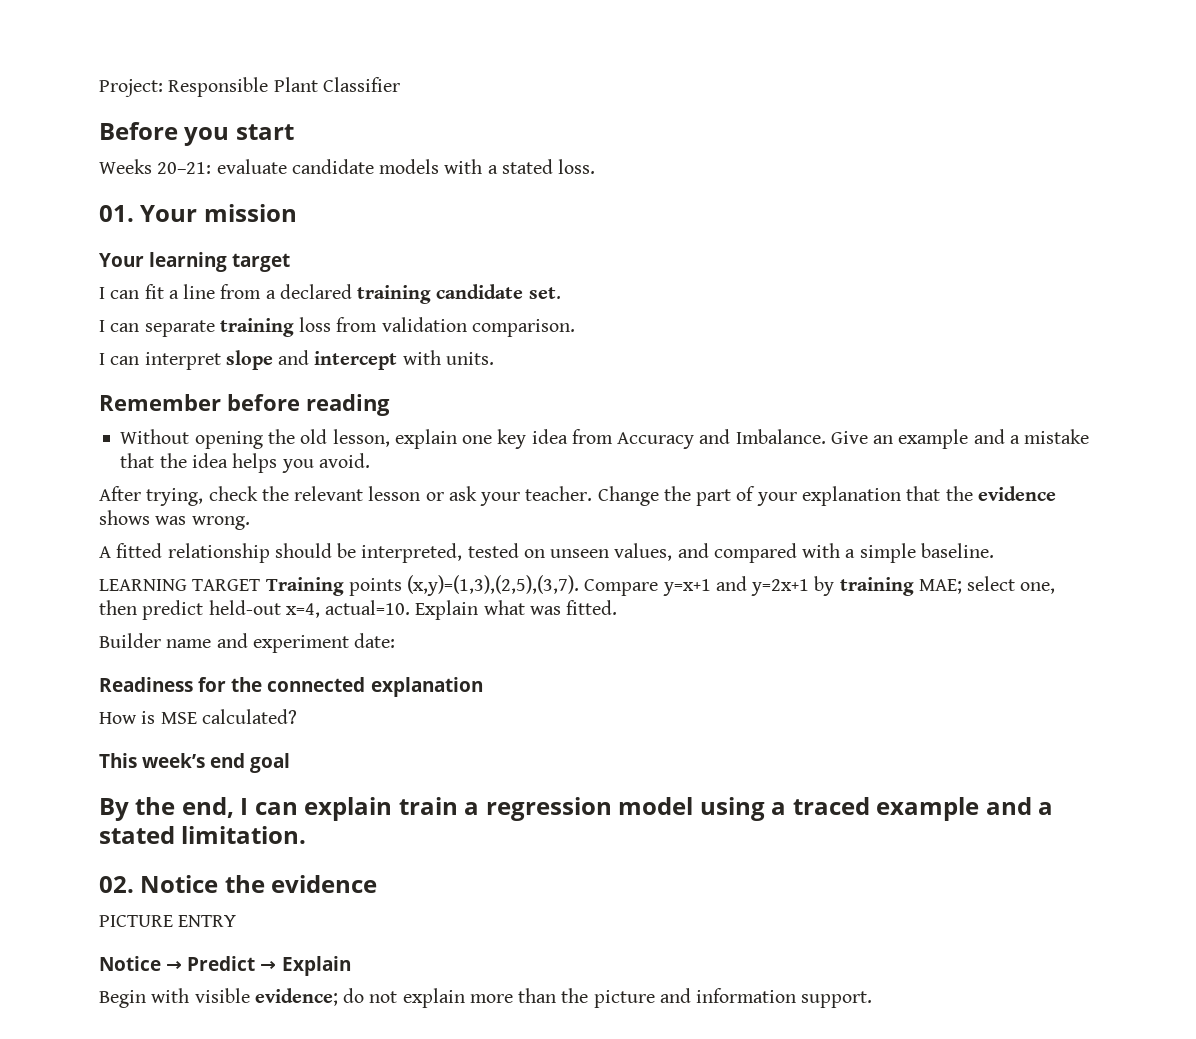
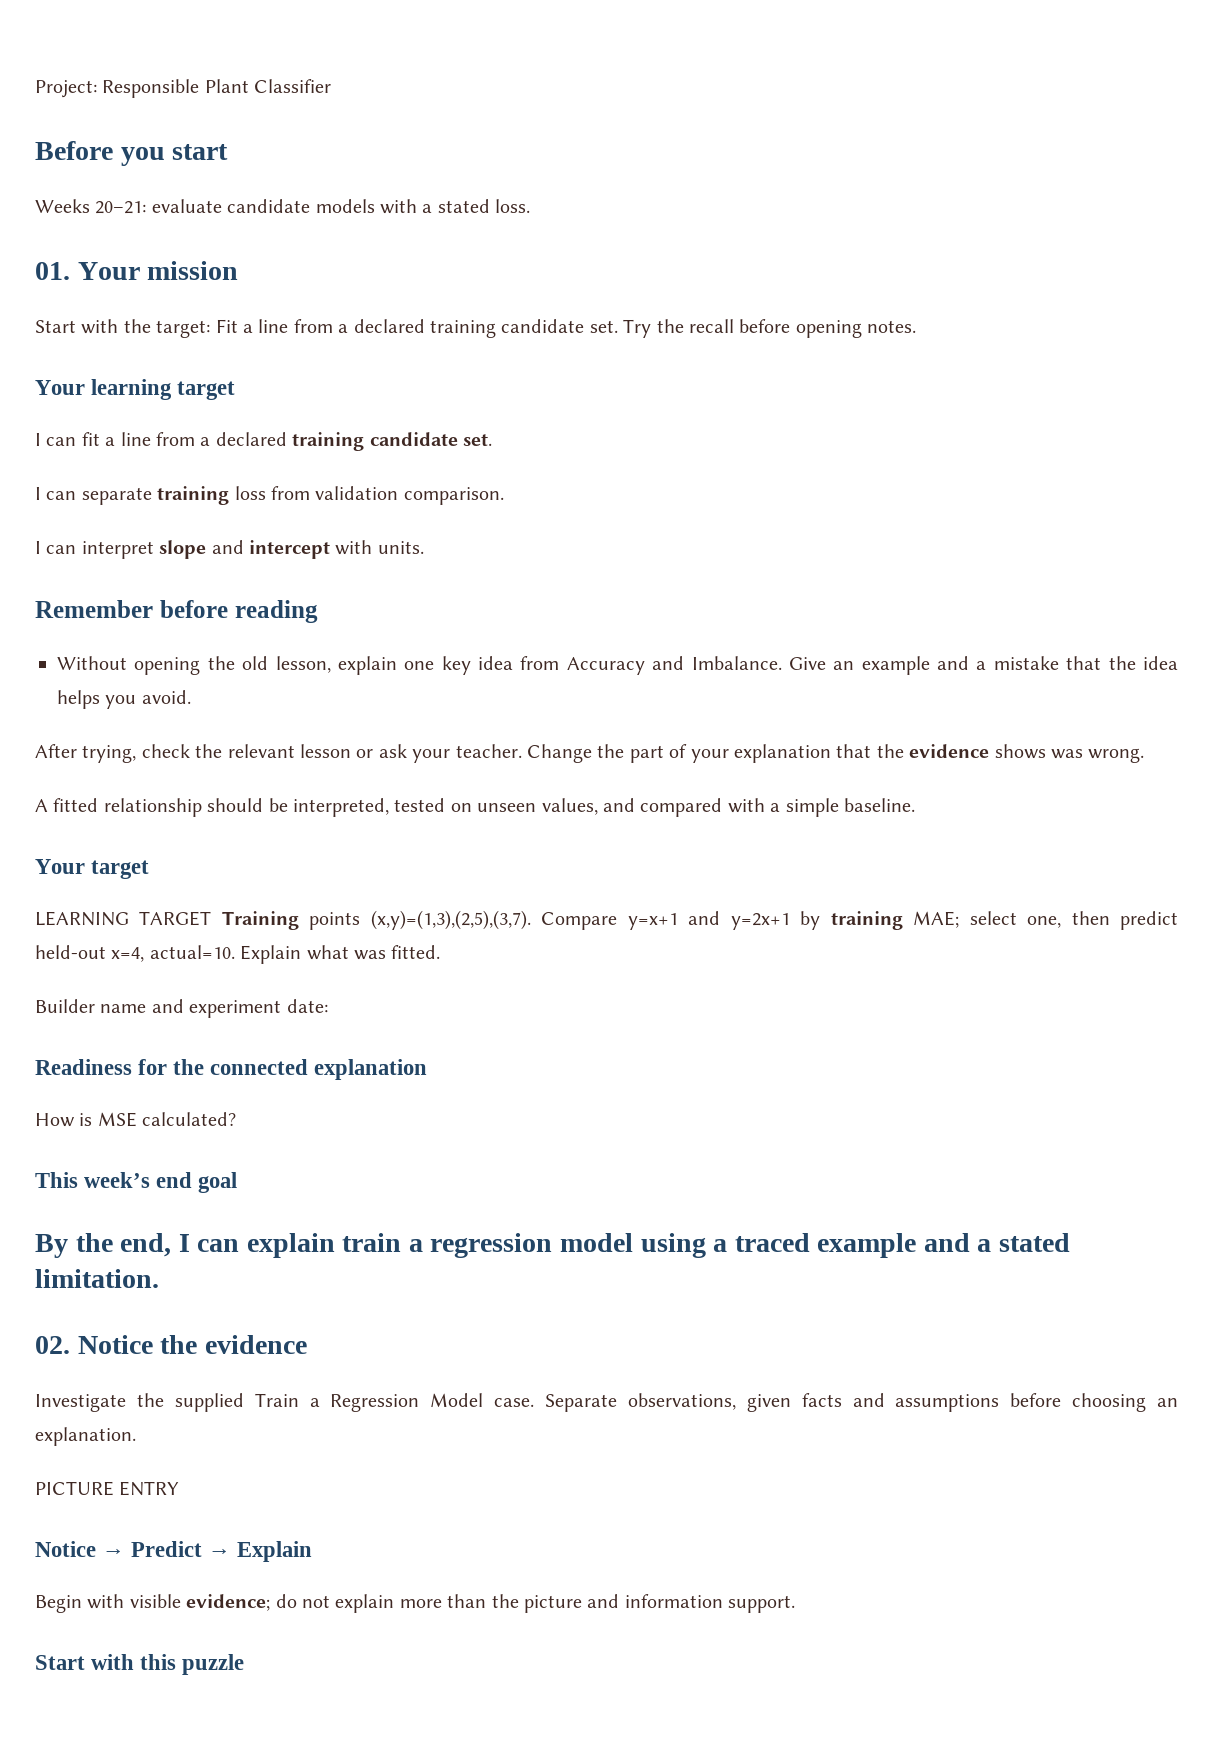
+ Start with the target: Fit a line from a declared training candidate set. Try the recall before opening notes.
+ Your target
+ Investigate the supplied Train a Regression Model case. Separate observations, given facts and assumptions before choosing an explanation.
+ Start with this puzzle

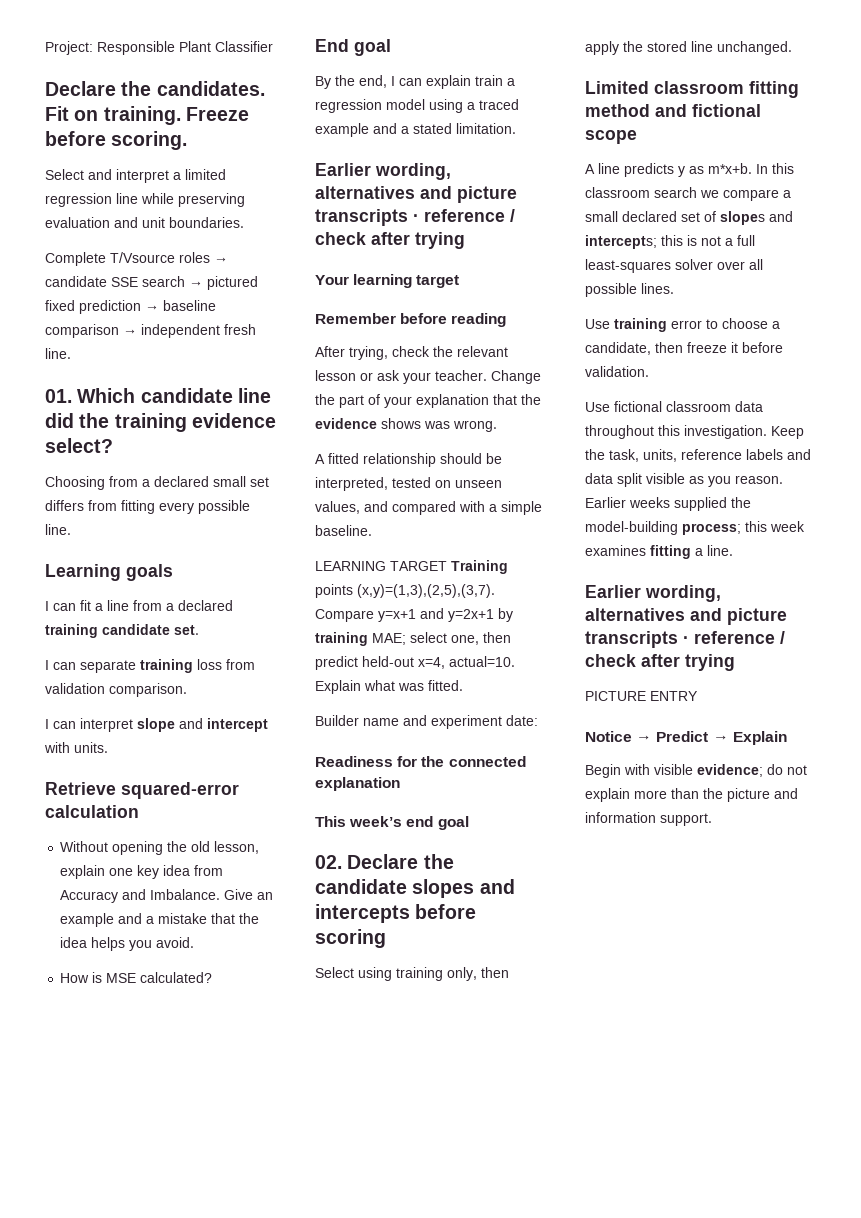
- Before you start
- Weeks 20–21: evaluate candidate models with a stated loss.
- 01. Your mission
- Start with the target: Fit a line from a declared training candidate set. Try the recall before opening notes.
- Your learning target
+ Declare the candidates. Fit on training. Freeze before scoring.
+ Select and interpret a limited regression line while preserving evaluation and unit boundaries.
+ Complete T/Vsource roles → candidate SSE search → pictured fixed prediction → baseline comparison → independent fresh line.
+ 01. Which candidate line did the training evidence select?
+ Choosing from a declared small set differs from fitting every possible line.
+ Learning goals
- Remember before reading
+ Retrieve squared-error calculation
+ How is MSE calculated?
+ End goal
+ By the end, I can explain train a regression model using a traced example and a stated limitation.
+ Earlier wording, alternatives and picture transcripts · reference / check after trying
+ Your learning target
+ Remember before reading
- Your target
- How is MSE calculated?
- By the end, I can explain train a regression model using a traced example and a stated limitation.
- 02. Notice the evidence
- Investigate the supplied Train a Regression Model case. Separate observations, given facts and assumptions before choosing an explanation.
+ 02. Declare the candidate slopes and intercepts before scoring
+ Select using training only, then apply the stored line unchanged.
+ Limited classroom fitting method and fictional scope
+ A line predicts y as m*x+b. In this classroom search we compare a small declared set of slopes and intercepts; this is not a full least-squares solver over all possible lines.
+ Use training error to choose a candidate, then freeze it before validation.
+ Use fictional classroom data throughout this investigation. Keep the task, units, reference labels and data split visible as you reason. Earlier weeks supplied the model-building process; this week examines fitting a line.
+ Earlier wording, alternatives and picture transcripts · reference / check after trying
- Start with this puzzle

